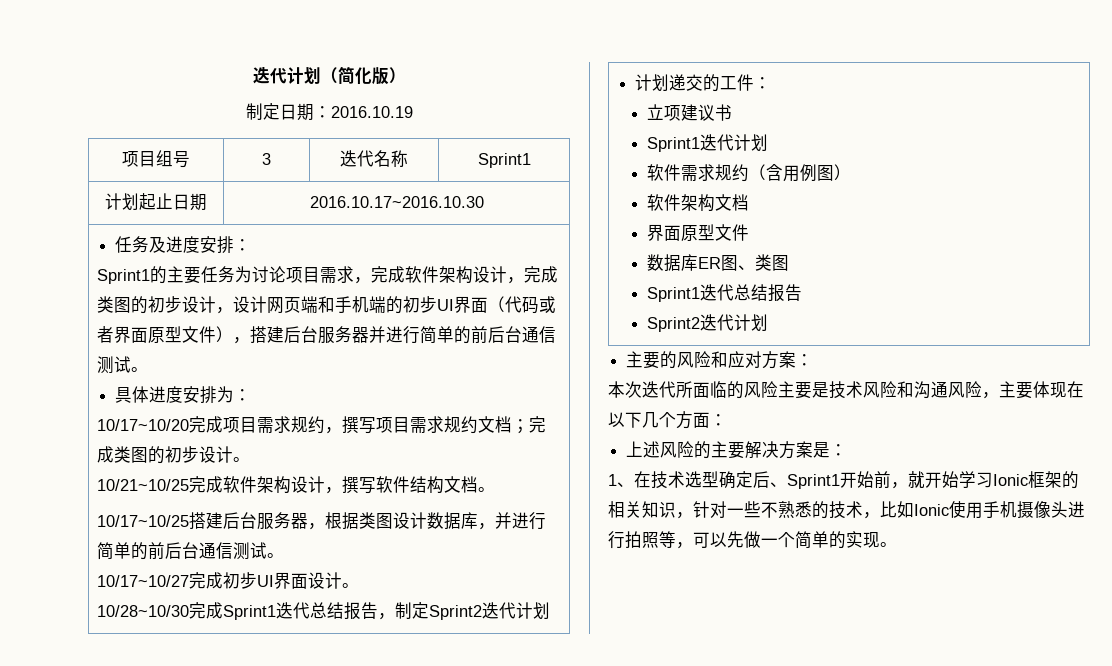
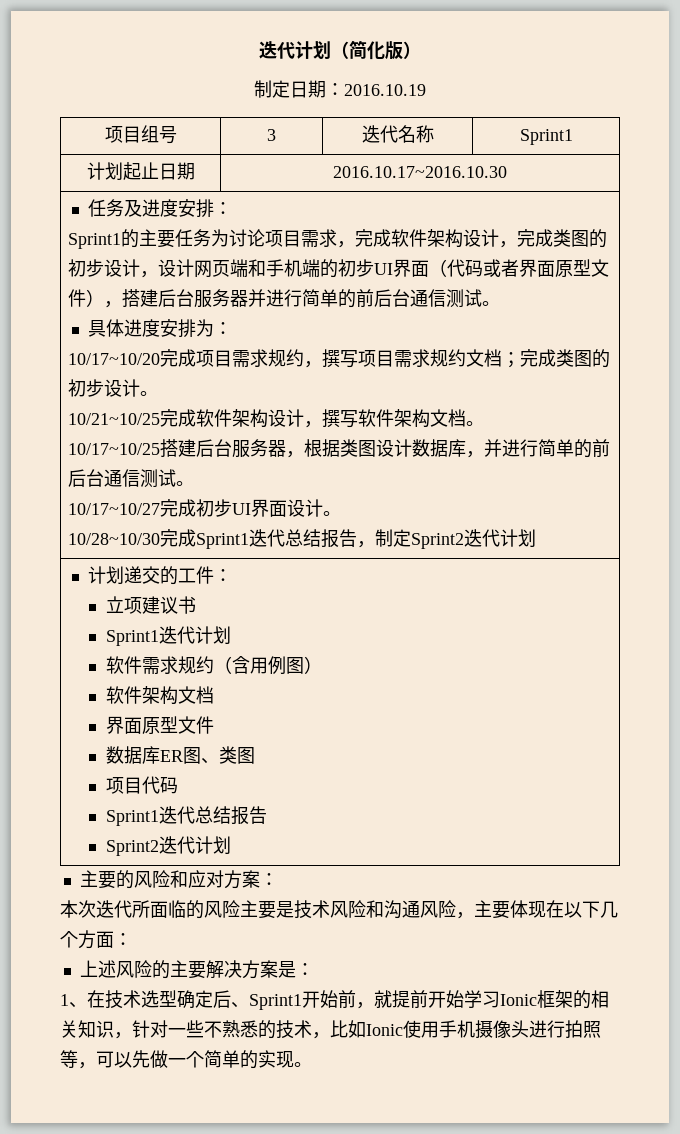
- 10/21~10/25完成软件架构设计，撰写软件结构文档。
+ 10/21~10/25完成软件架构设计，撰写软件架构文档。
  计划递交的工件：
  立项建议书
  Sprint1迭代计划
  软件需求规约（含用例图）
  软件架构文档
  界面原型文件
  数据库ER图、类图
+ 项目代码
- 1、在技术选型确定后、Sprint1开始前，就开始学习Ionic框架的相关知识，针对一些不熟悉的技术，比如Ionic使用手机摄像头进行拍照等，可以先做一个简单的实现。
+ 1、在技术选型确定后、Sprint1开始前，就提前开始学习Ionic框架的相关知识，针对一些不熟悉的技术，比如Ionic使用手机摄像头进行拍照等，可以先做一个简单的实现。

